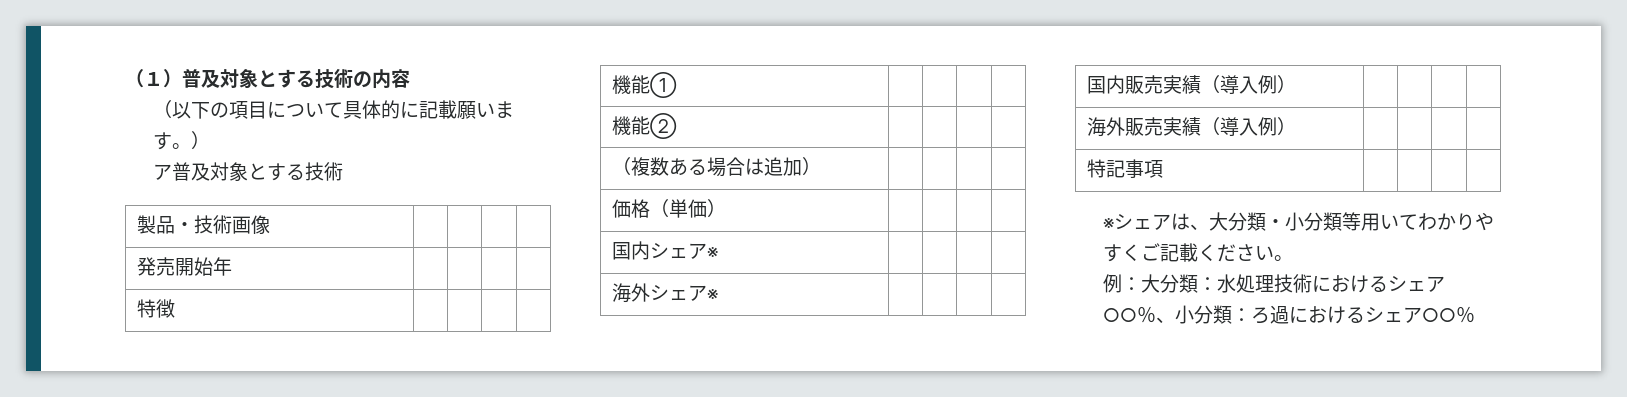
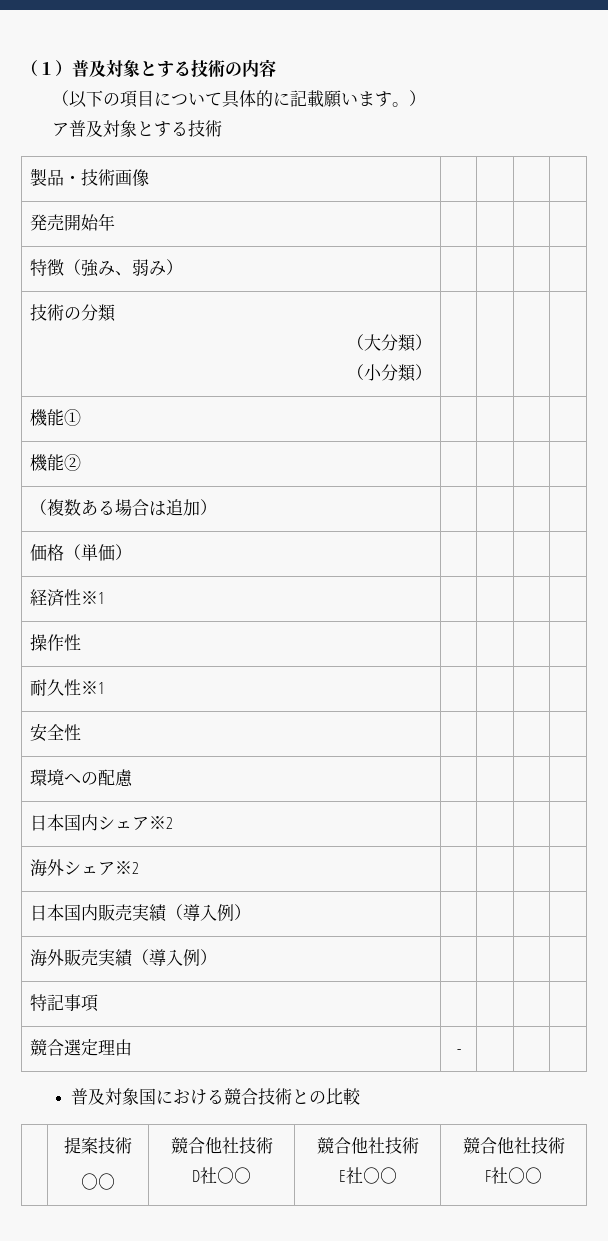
- 特徴 | | | |
+ 特徴（強み、弱み） | | | |
+ 技術の分類
+ （大分類）
+ （小分類） | | | |
- 国内シェア※ | | | |
+ 経済性※1 | | | |
+ 操作性 | | | |
+ 耐久性※1 | | | |
+ 安全性 | | | |
+ 環境への配慮 | | | |
+ 日本国内シェア※2 | | | |
- 海外シェア※ | | | |
- 国内販売実績（導入例） | | | |
+ 海外シェア※2 | | | |
+ 日本国内販売実績（導入例） | | | |
- ※シェアは、大分類・小分類等用いてわかりやすくご記載ください。
- 例：大分類：水処理技術におけるシェア○○％、小分類：ろ過におけるシェア○○％
+ 競合選定理由 | - | | |
+ 普及対象国における競合技術との比較
+ | 提案技術
+ ○○ | 競合他社技術
+ D社○○ | 競合他社技術
+ E社○○ | 競合他社技術
+ F社○○

